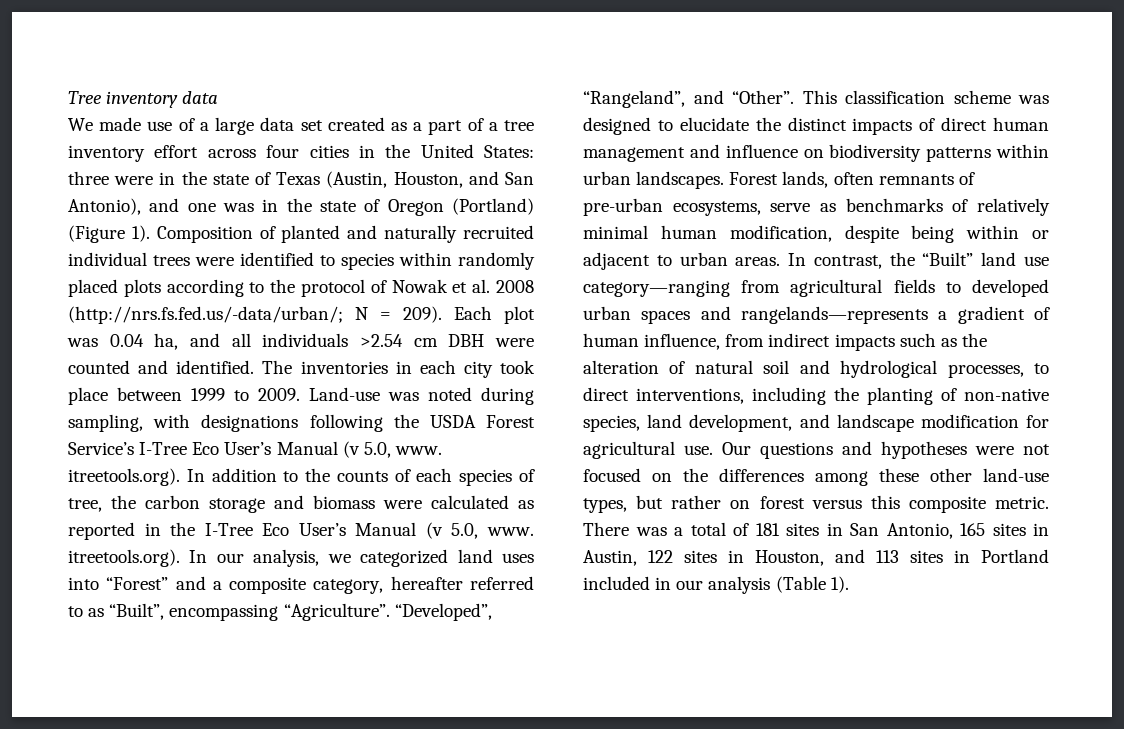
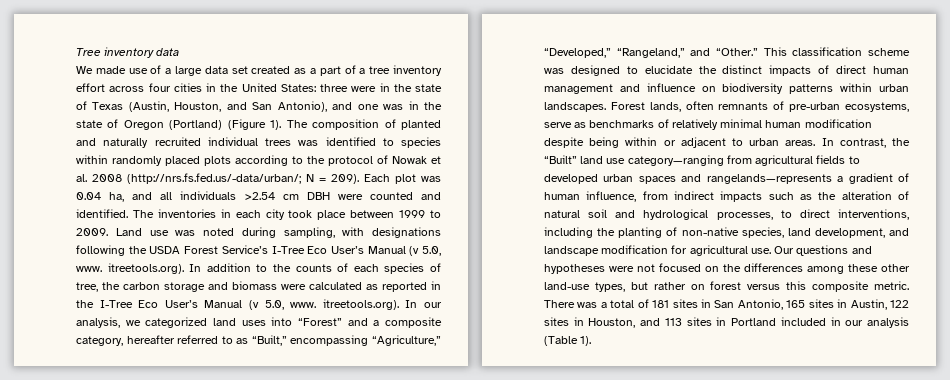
- Composition of planted and naturally recruited individual trees were identified to species within randomly placed plots according to the protocol of Nowak et al. 2008 (http://nrs.fs.fed.us/-data/urban/; N = 209).
+ The composition of planted and naturally recruited individual trees was identified to species within randomly placed plots according to the protocol of Nowak et al. 2008 (http://nrs.fs.fed.us/-data/urban/; N = 209).
- Land-use was noted during sampling, with designations following the USDA Forest Service’s I-Tree Eco User’s Manual (v 5.0, www. itreetools.org). In addition to the counts of each species of tree, the carbon storage and biomass were calculated as reported in the I-Tree Eco User’s Manual (v 5.0, www. itreetools.org). In our analysis, we categorized land uses into “Forest” and a composite category, hereafter referred to as “Built”, encompassing “Agriculture”. “Developed”, “Rangeland”, and “Other”.
+ Land use was noted during sampling, with designations following the USDA Forest Service’s I-Tree Eco User’s Manual (v 5.0, www. itreetools.org). In addition to the counts of each species of tree, the carbon storage and biomass were calculated as reported in the I-Tree Eco User’s Manual (v 5.0, www. itreetools.org). In our analysis, we categorized land uses into “Forest” and a composite category, hereafter referred to as “Built,” encompassing “Agriculture,” “Developed,” “Rangeland,” and “Other.”
- Forest lands, often remnants of pre-urban ecosystems, serve as benchmarks of relatively minimal human modification, despite being within or adjacent to urban areas.
+ Forest lands, often remnants of pre-urban ecosystems, serve as benchmarks of relatively minimal human modification despite being within or adjacent to urban areas.

